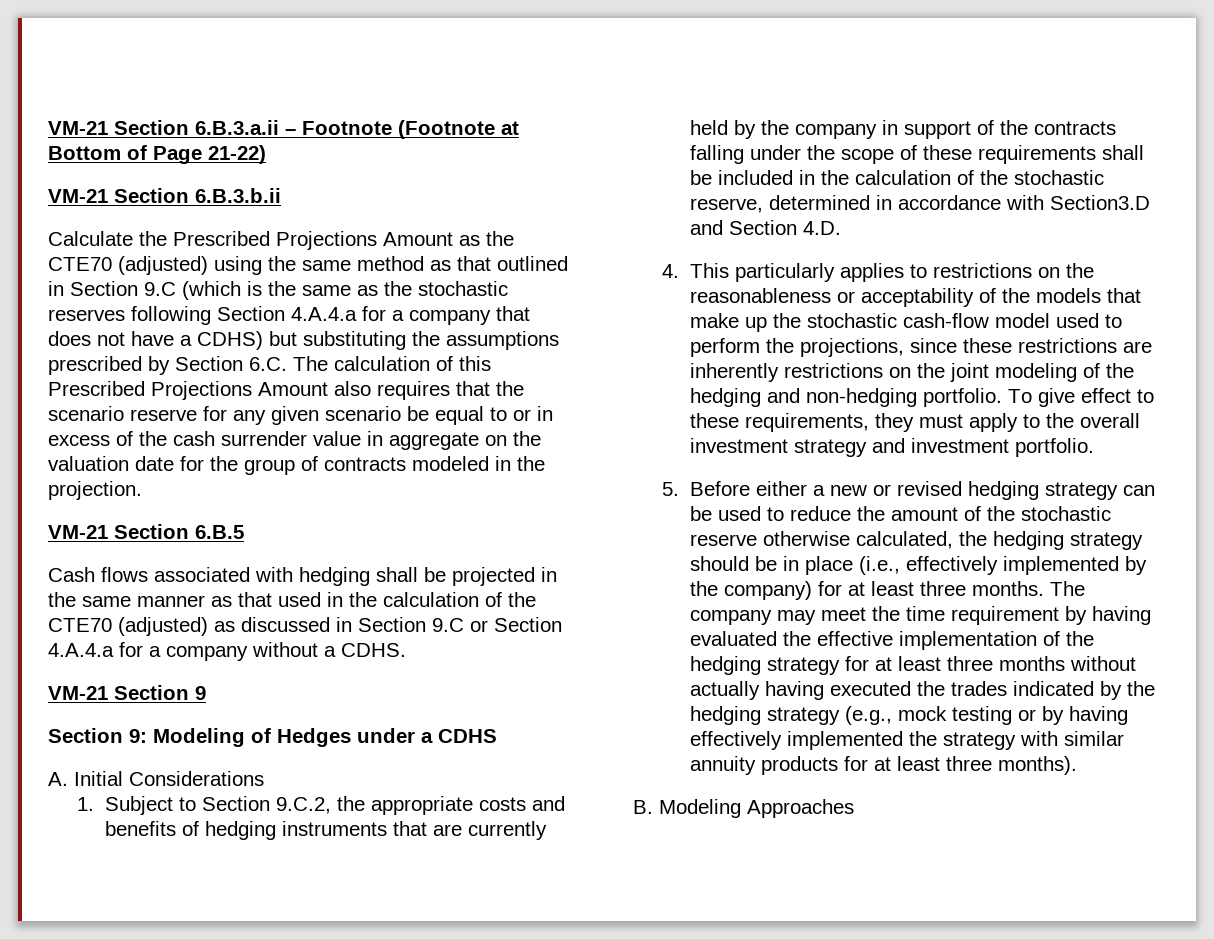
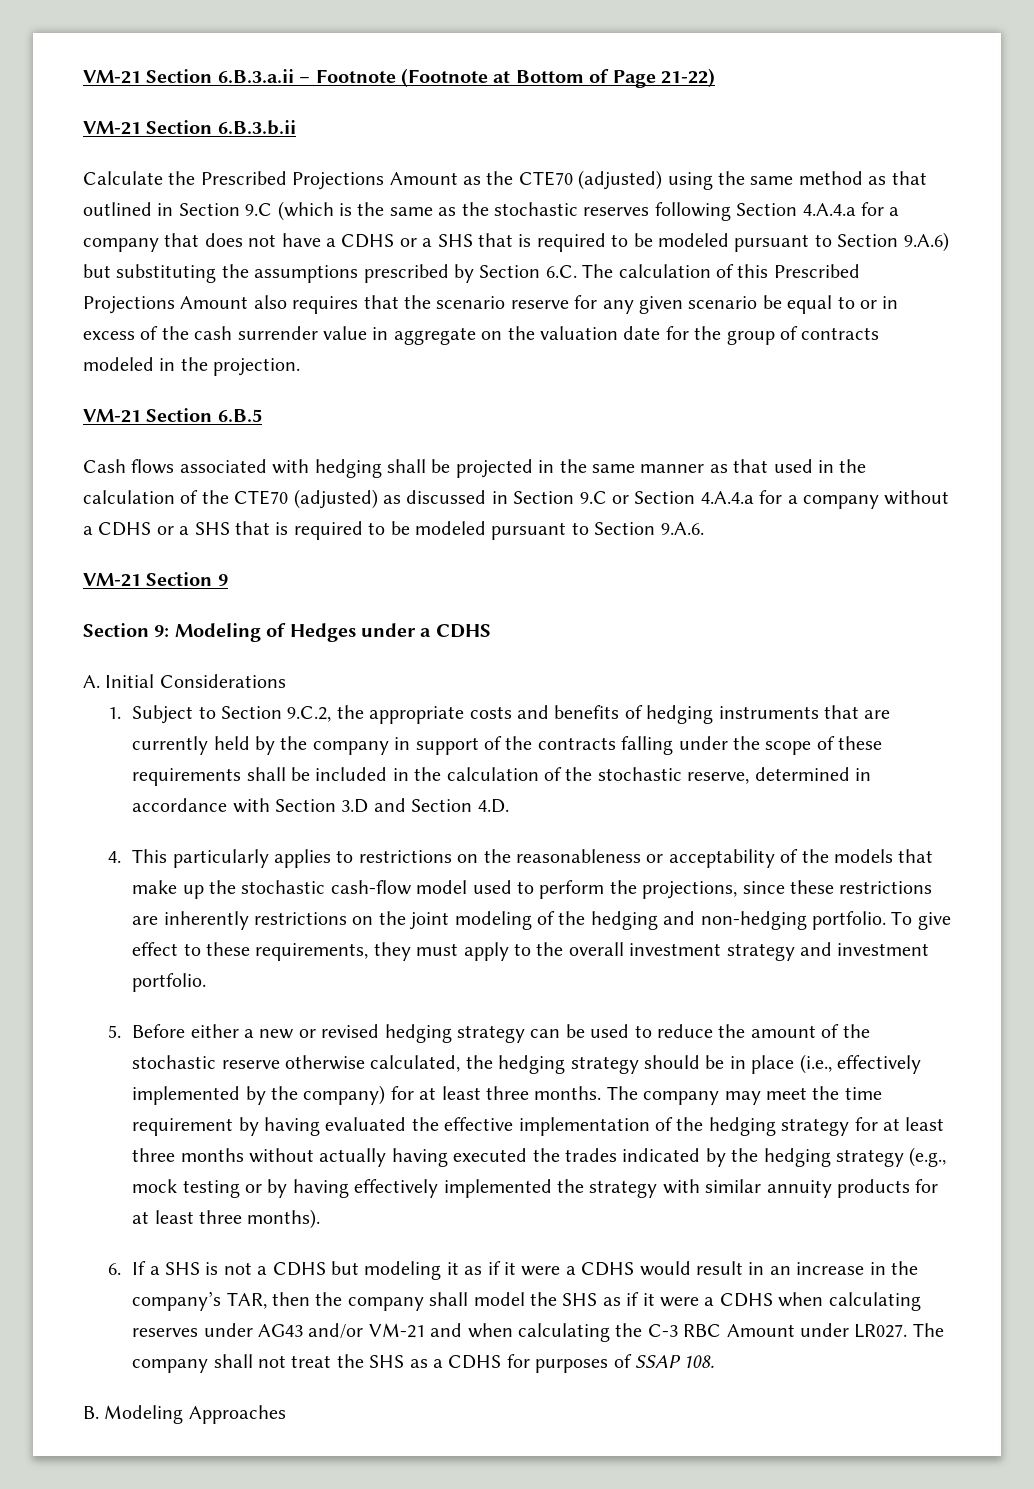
- Calculate the Prescribed Projections Amount as the CTE70 (adjusted) using the same method as that outlined in Section 9.C (which is the same as the stochastic reserves following Section 4.A.4.a for a company that does not have a CDHS) but substituting the assumptions prescribed by Section 6.C. The calculation of this Prescribed Projections Amount also requires that the scenario reserve for any given scenario be equal to or in excess of the cash surrender value in aggregate on the valuation date for the group of contracts modeled in the projection.
+ Calculate the Prescribed Projections Amount as the CTE70 (adjusted) using the same method as that outlined in Section 9.C (which is the same as the stochastic reserves following Section 4.A.4.a for a company that does not have a CDHS or a SHS that is required to be modeled pursuant to Section 9.A.6) but substituting the assumptions prescribed by Section 6.C. The calculation of this Prescribed Projections Amount also requires that the scenario reserve for any given scenario be equal to or in excess of the cash surrender value in aggregate on the valuation date for the group of contracts modeled in the projection.
- Cash flows associated with hedging shall be projected in the same manner as that used in the calculation of the CTE70 (adjusted) as discussed in Section 9.C or Section 4.A.4.a for a company without a CDHS.
+ Cash flows associated with hedging shall be projected in the same manner as that used in the calculation of the CTE70 (adjusted) as discussed in Section 9.C or Section 4.A.4.a for a company without a CDHS or a SHS that is required to be modeled pursuant to Section 9.A.6.
- 1. Subject to Section 9.C.2, the appropriate costs and benefits of hedging instruments that are currently held by the company in support of the contracts falling under the scope of these requirements shall be included in the calculation of the stochastic reserve, determined in accordance with Section3.D and Section 4.D.
+ 1. Subject to Section 9.C.2, the appropriate costs and benefits of hedging instruments that are currently held by the company in support of the contracts falling under the scope of these requirements shall be included in the calculation of the stochastic reserve, determined in accordance with Section 3.D and Section 4.D.
+ 6. If a SHS is not a CDHS but modeling it as if it were a CDHS would result in an increase in the company’s TAR, then the company shall model the SHS as if it were a CDHS when calculating reserves under AG43 and/or VM-21 and when calculating the C-3 RBC Amount under LR027. The company shall not treat the SHS as a CDHS for purposes of SSAP 108.

